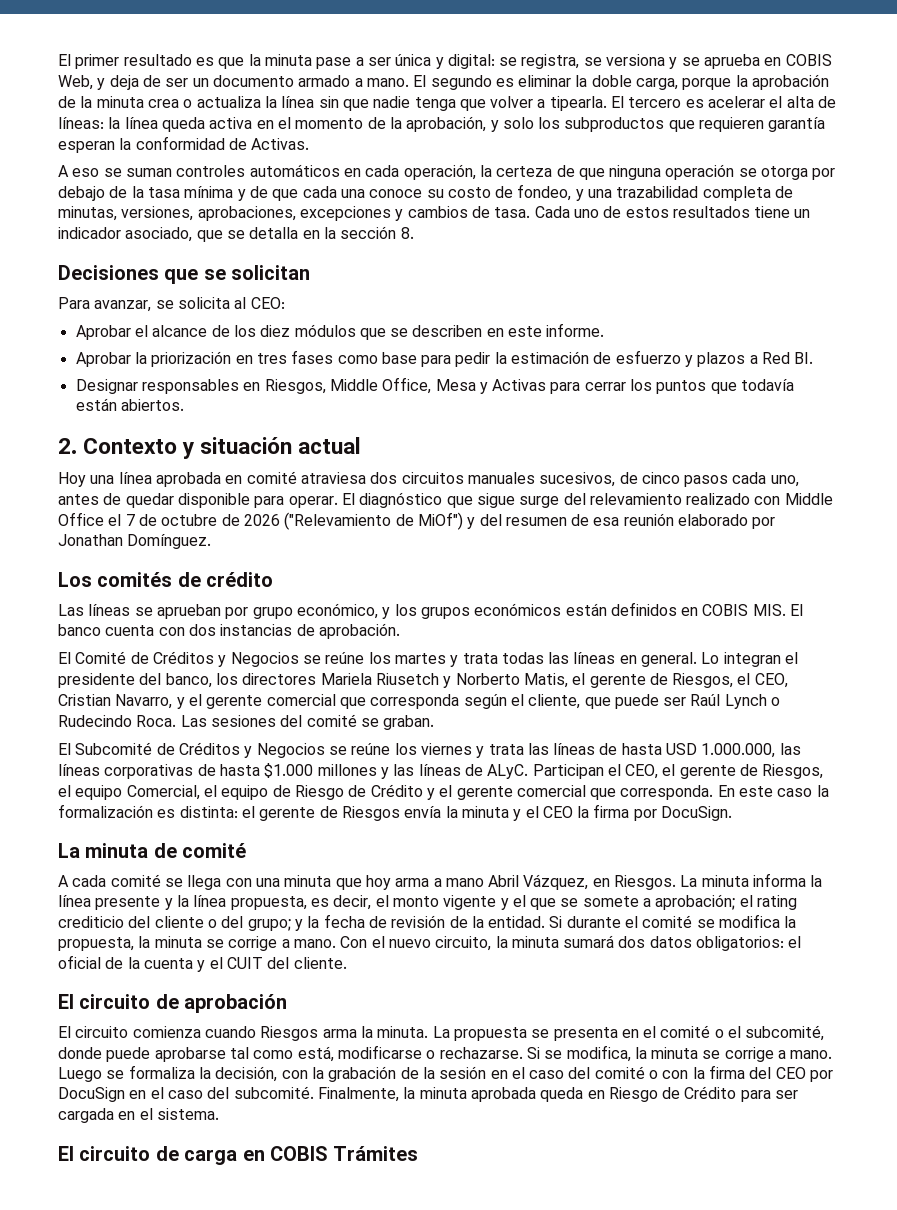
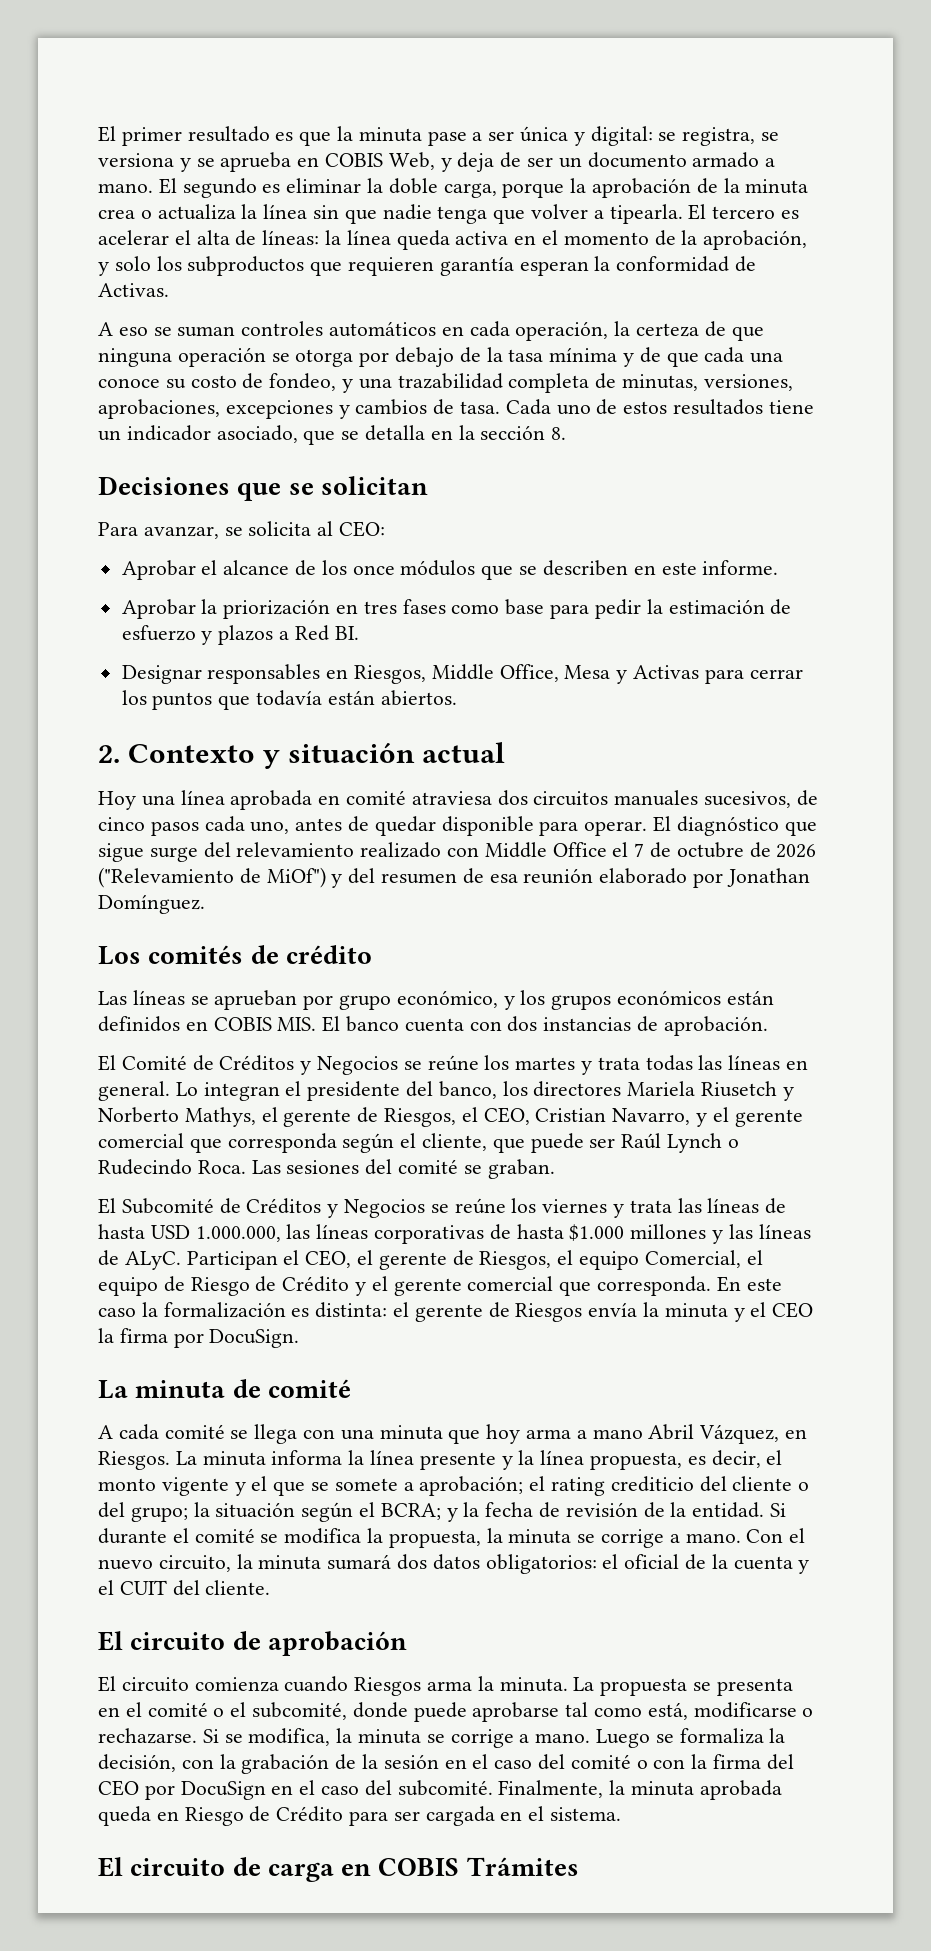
- Aprobar el alcance de los diez módulos que se describen en este informe.
+ Aprobar el alcance de los once módulos que se describen en este informe.
- Lo integran el presidente del banco, los directores Mariela Riusetch y Norberto Matis, el gerente de Riesgos, el CEO, Cristian Navarro, y el gerente comercial que corresponda según el cliente, que puede ser Raúl Lynch o Rudecindo Roca.
+ Lo integran el presidente del banco, los directores Mariela Riusetch y Norberto Mathys, el gerente de Riesgos, el CEO, Cristian Navarro, y el gerente comercial que corresponda según el cliente, que puede ser Raúl Lynch o Rudecindo Roca.
- La minuta informa la línea presente y la línea propuesta, es decir, el monto vigente y el que se somete a aprobación; el rating crediticio del cliente o del grupo; y la fecha de revisión de la entidad.
+ La minuta informa la línea presente y la línea propuesta, es decir, el monto vigente y el que se somete a aprobación; el rating crediticio del cliente o del grupo; la situación según el BCRA; y la fecha de revisión de la entidad.

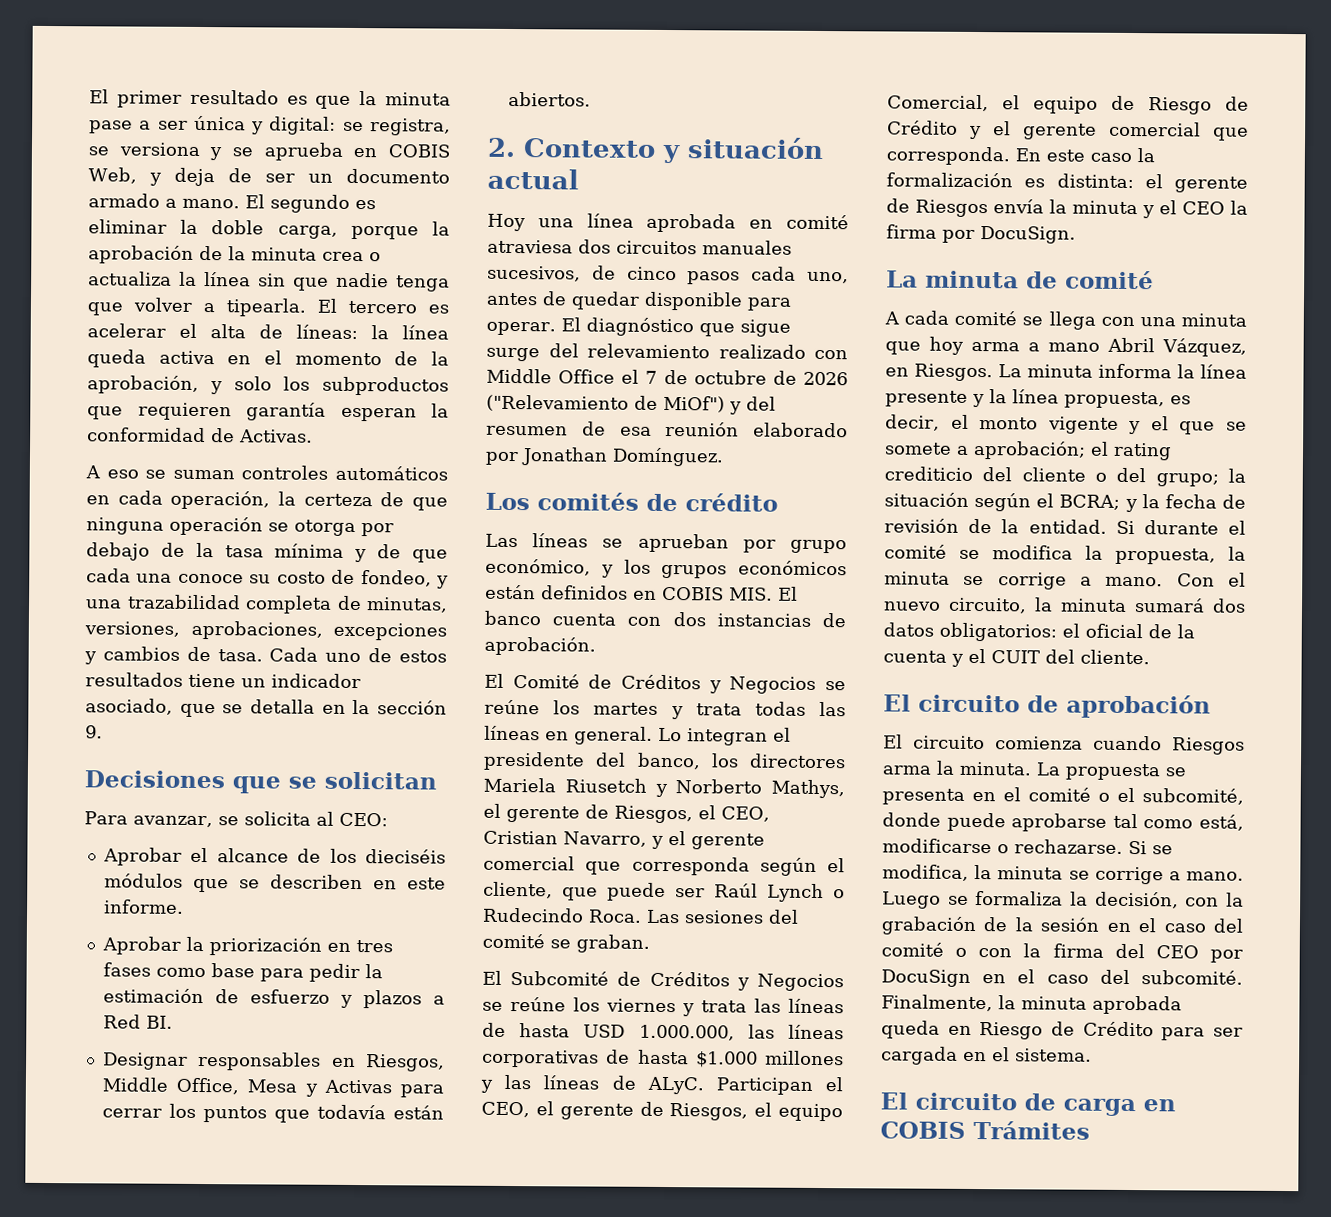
- Cada uno de estos resultados tiene un indicador asociado, que se detalla en la sección 8.
+ Cada uno de estos resultados tiene un indicador asociado, que se detalla en la sección 9.
- Aprobar el alcance de los once módulos que se describen en este informe.
+ Aprobar el alcance de los dieciséis módulos que se describen en este informe.

